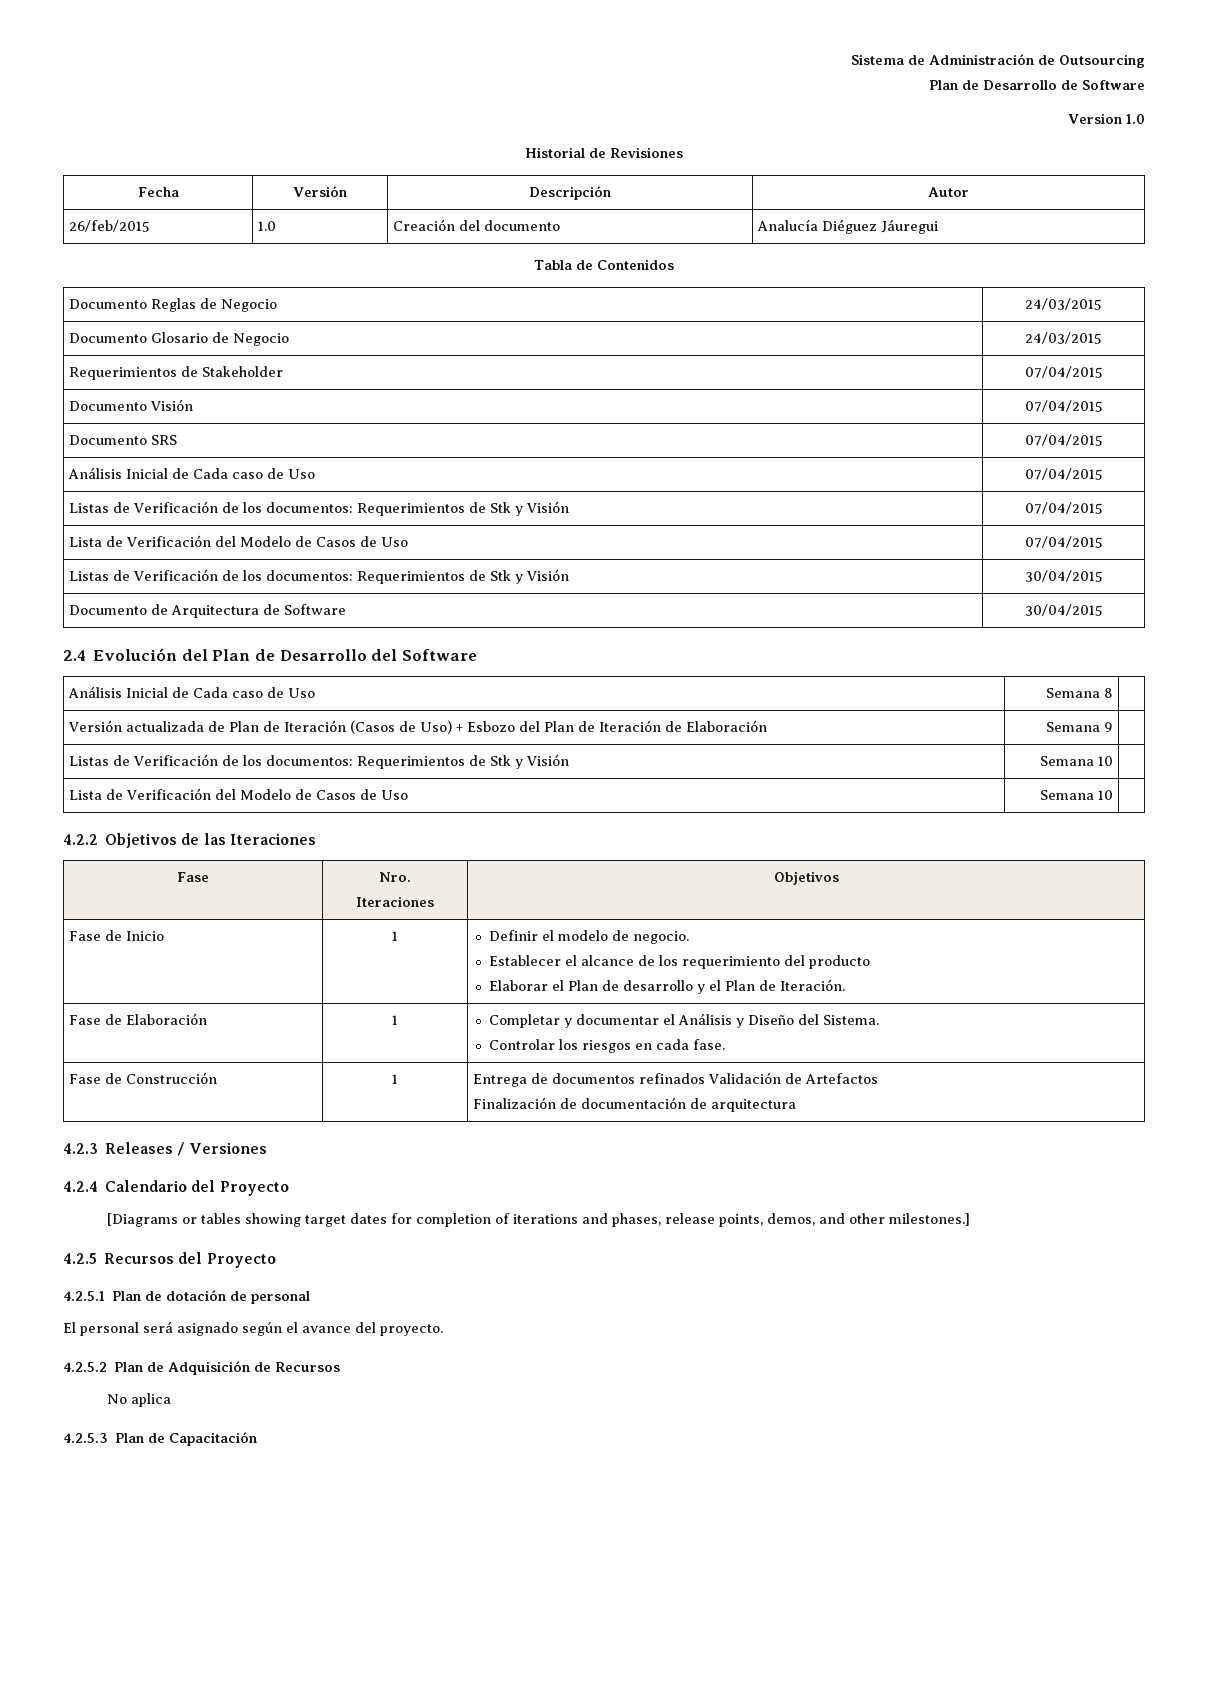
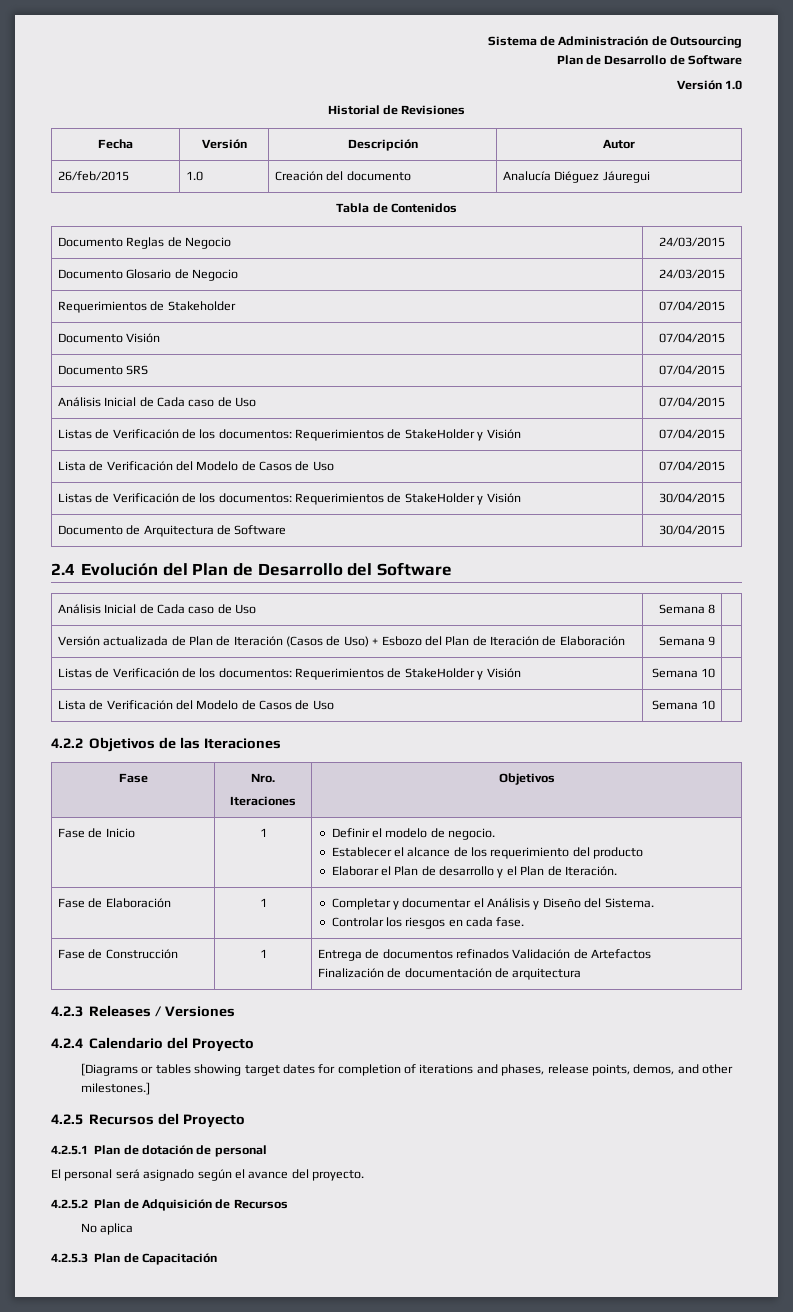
- Version 1.0
+ Versión 1.0
- Listas de Verificación de los documentos: Requerimientos de Stk y Visión | 07/04/2015
+ Listas de Verificación de los documentos: Requerimientos de StakeHolder y Visión | 07/04/2015
- Listas de Verificación de los documentos: Requerimientos de Stk y Visión | 30/04/2015
+ Listas de Verificación de los documentos: Requerimientos de StakeHolder y Visión | 30/04/2015
- Listas de Verificación de los documentos: Requerimientos de Stk y Visión | Semana 10 |
+ Listas de Verificación de los documentos: Requerimientos de StakeHolder y Visión | Semana 10 |

